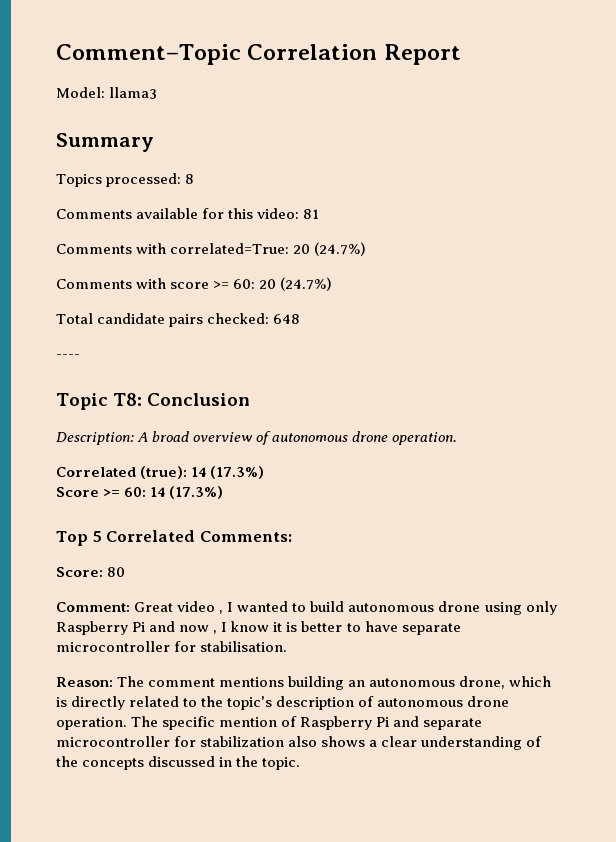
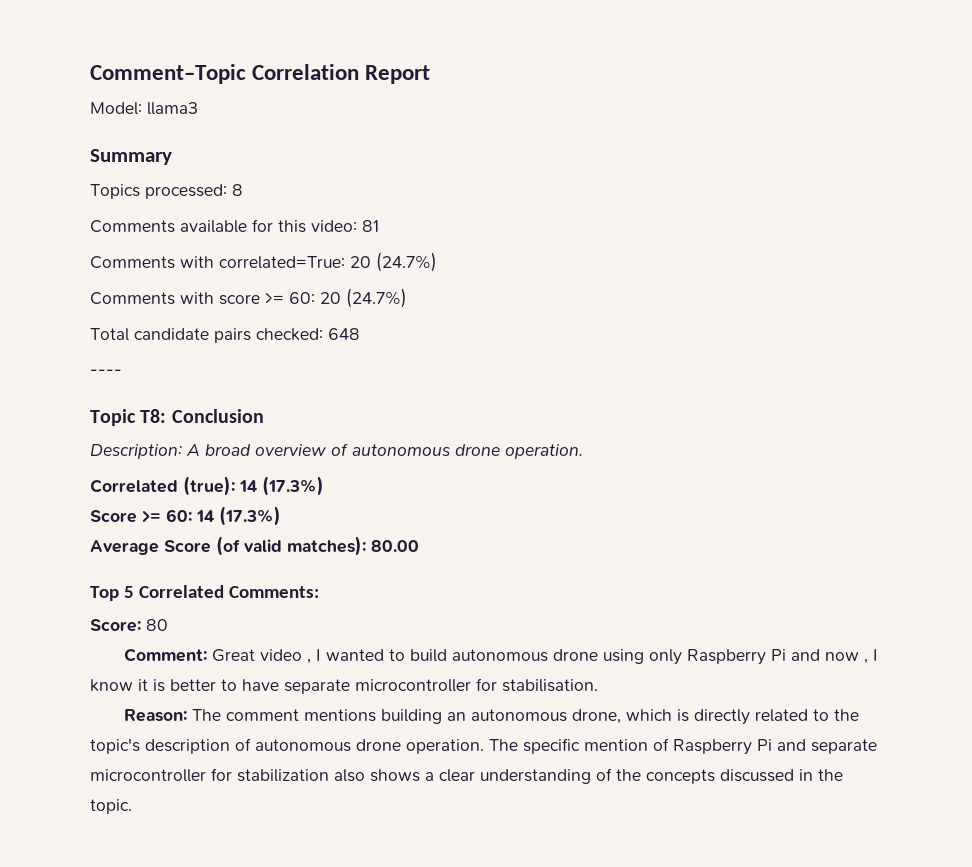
+ Average Score (of valid matches): 80.00

